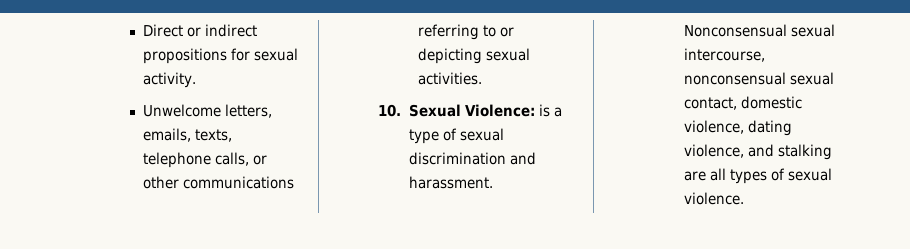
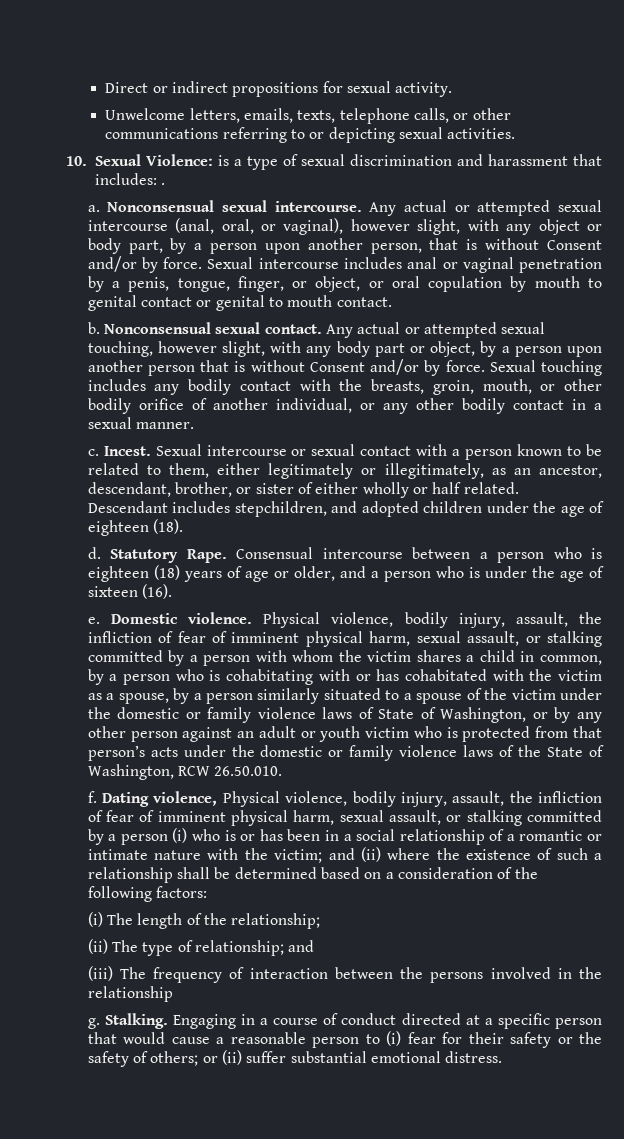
- 10. Sexual Violence: is a type of sexual discrimination and harassment. Nonconsensual sexual intercourse, nonconsensual sexual contact, domestic violence, dating violence, and stalking are all types of sexual violence.
+ 10. Sexual Violence: is a type of sexual discrimination and harassment that includes: .
+ a. Nonconsensual sexual intercourse. Any actual or attempted sexual intercourse (anal, oral, or vaginal), however slight, with any object or body part, by a person upon another person, that is without Consent and/or by force. Sexual intercourse includes anal or vaginal penetration by a penis, tongue, finger, or object, or oral copulation by mouth to genital contact or genital to mouth contact.
+ b. Nonconsensual sexual contact. Any actual or attempted sexual touching, however slight, with any body part or object, by a person upon another person that is without Consent and/or by force. Sexual touching includes any bodily contact with the breasts, groin, mouth, or other bodily orifice of another individual, or any other bodily contact in a sexual manner.
+ c. Incest. Sexual intercourse or sexual contact with a person known to be related to them, either legitimately or illegitimately, as an ancestor, descendant, brother, or sister of either wholly or half related. Descendant includes stepchildren, and adopted children under the age of eighteen (18).
+ d. Statutory Rape. Consensual intercourse between a person who is eighteen (18) years of age or older, and a person who is under the age of sixteen (16).
+ e. Domestic violence. Physical violence, bodily injury, assault, the infliction of fear of imminent physical harm, sexual assault, or stalking committed by a person with whom the victim shares a child in common, by a person who is cohabitating with or has cohabitated with the victim as a spouse, by a person similarly situated to a spouse of the victim under the domestic or family violence laws of State of Washington, or by any other person against an adult or youth victim who is protected from that person’s acts under the domestic or family violence laws of the State of Washington, RCW 26.50.010.
+ f. Dating violence, Physical violence, bodily injury, assault, the infliction of fear of imminent physical harm, sexual assault, or stalking committed by a person (i) who is or has been in a social relationship of a romantic or intimate nature with the victim; and (ii) where the existence of such a relationship shall be determined based on a consideration of the following factors:
+ (i) The length of the relationship;
+ (ii) The type of relationship; and
+ (iii) The frequency of interaction between the persons involved in the relationship
+ g. Stalking. Engaging in a course of conduct directed at a specific person that would cause a reasonable person to (i) fear for their safety or the safety of others; or (ii) suffer substantial emotional distress.

